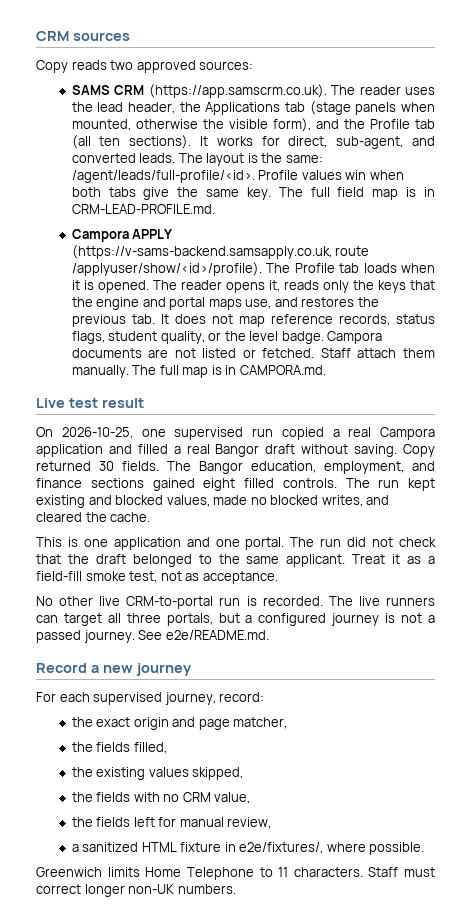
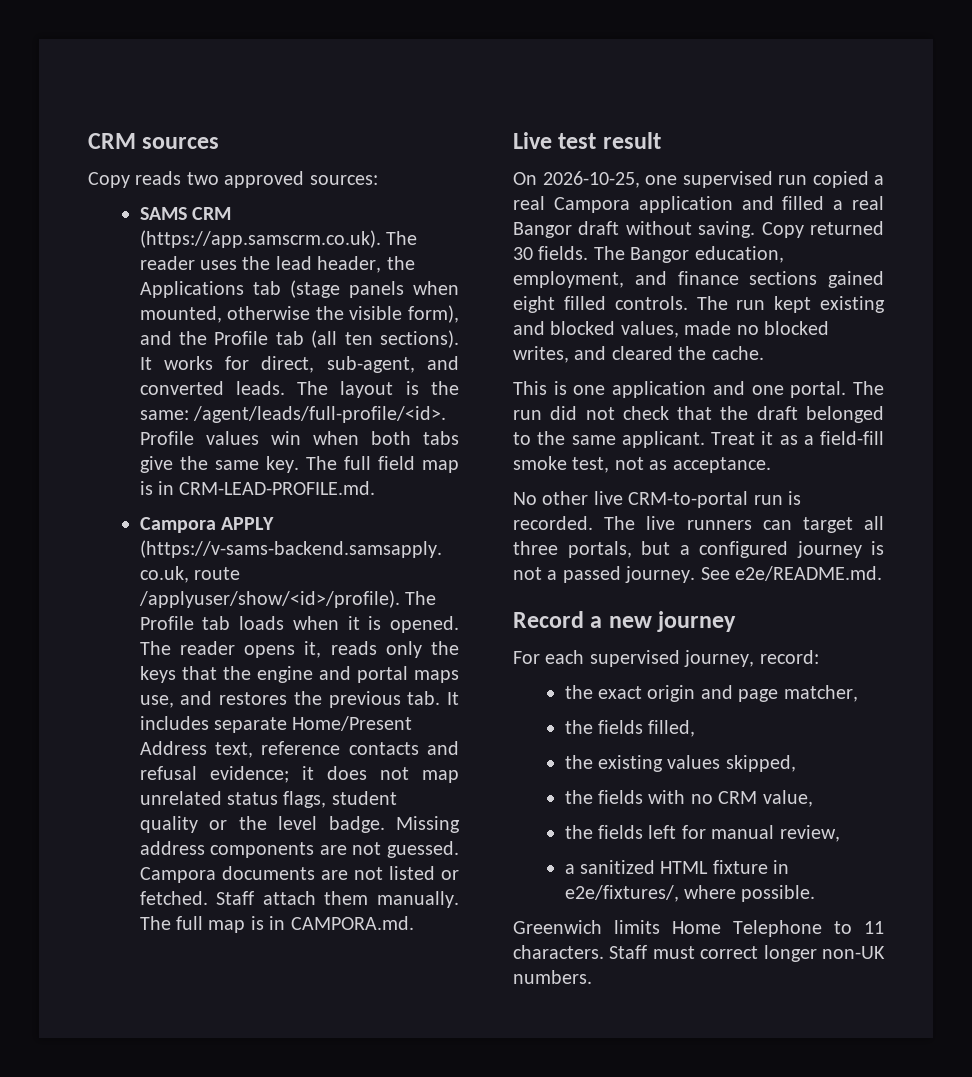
- The reader opens it, reads only the keys that the engine and portal maps use, and restores the previous tab. It does not map reference records, status flags, student quality, or the level badge.
+ The reader opens it, reads only the keys that the engine and portal maps use, and restores the previous tab. It includes separate Home/Present Address text, reference contacts and refusal evidence; it does not map unrelated status flags, student quality or the level badge.
+ Missing address components are not guessed.

